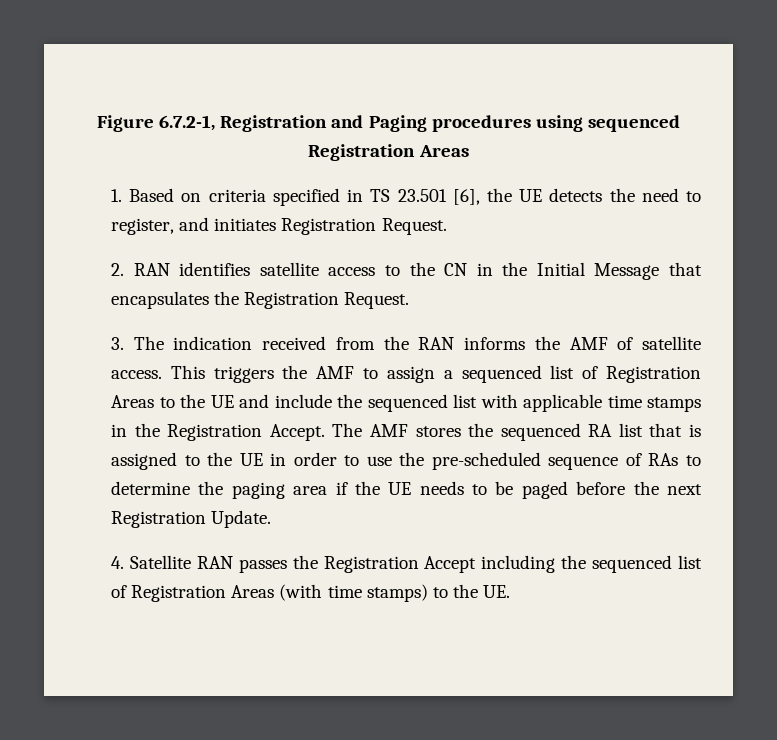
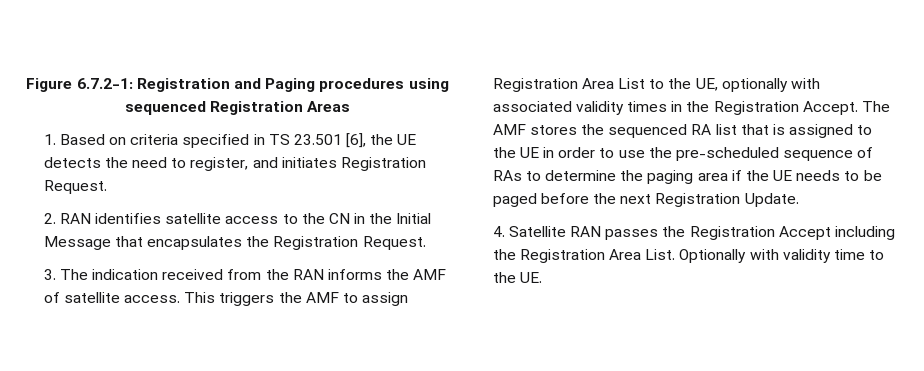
- Figure 6.7.2-1, Registration and Paging procedures using sequenced Registration Areas
+ Figure 6.7.2-1: Registration and Paging procedures using sequenced Registration Areas
- This triggers the AMF to assign a sequenced list of Registration Areas to the UE and include the sequenced list with applicable time stamps in the Registration Accept.
+ This triggers the AMF to assign Registration Area List to the UE, optionally with associated validity times in the Registration Accept.
- 4. Satellite RAN passes the Registration Accept including the sequenced list of Registration Areas (with time stamps) to the UE.
+ 4. Satellite RAN passes the Registration Accept including the Registration Area List. Optionally with validity time to the UE.

